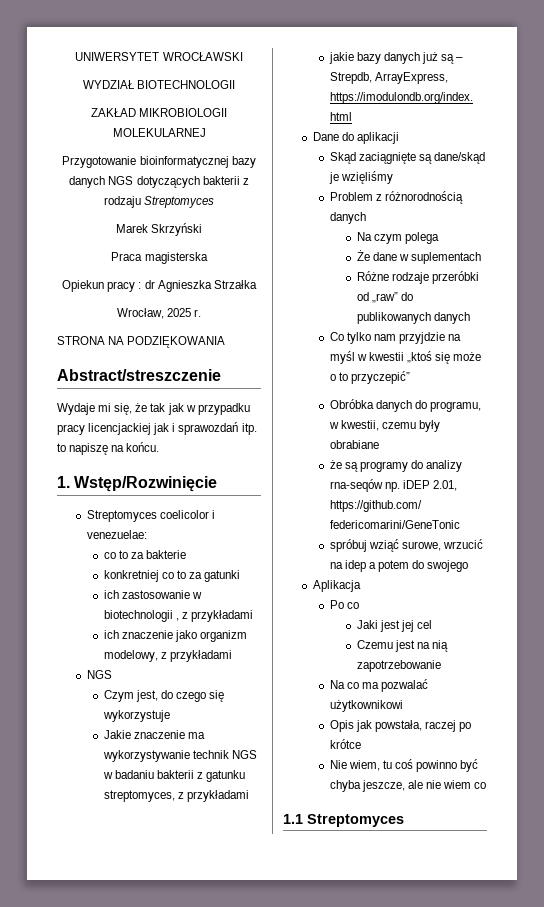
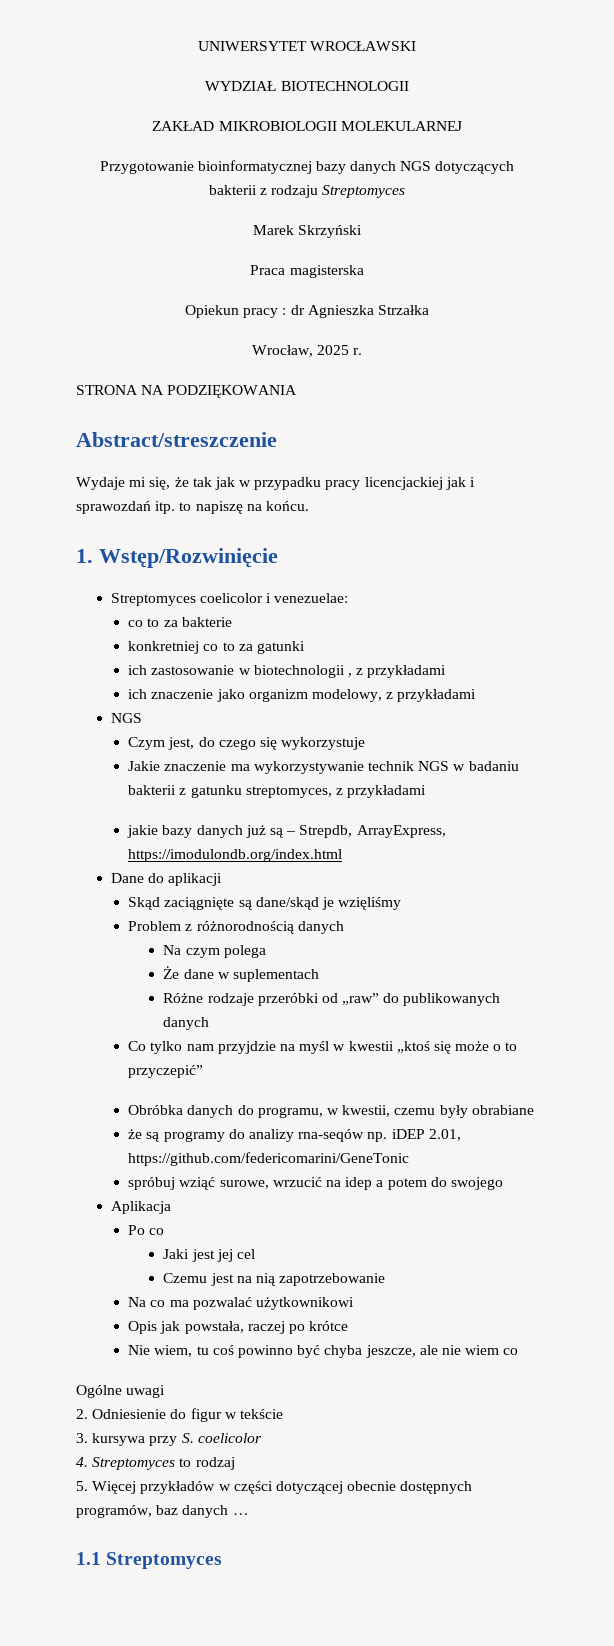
+ Ogólne uwagi
+ 2. Odniesienie do figur w tekście
+ 3. kursywa przy S. coelicolor
+ 4. Streptomyces to rodzaj
+ 5. Więcej przykładów w części dotyczącej obecnie dostępnych programów, baz danych …

